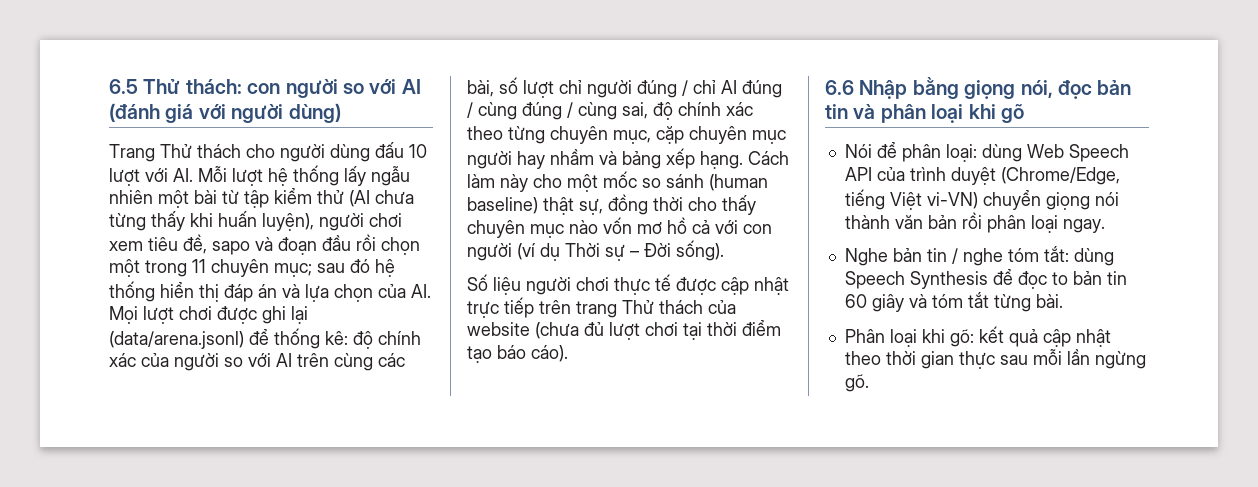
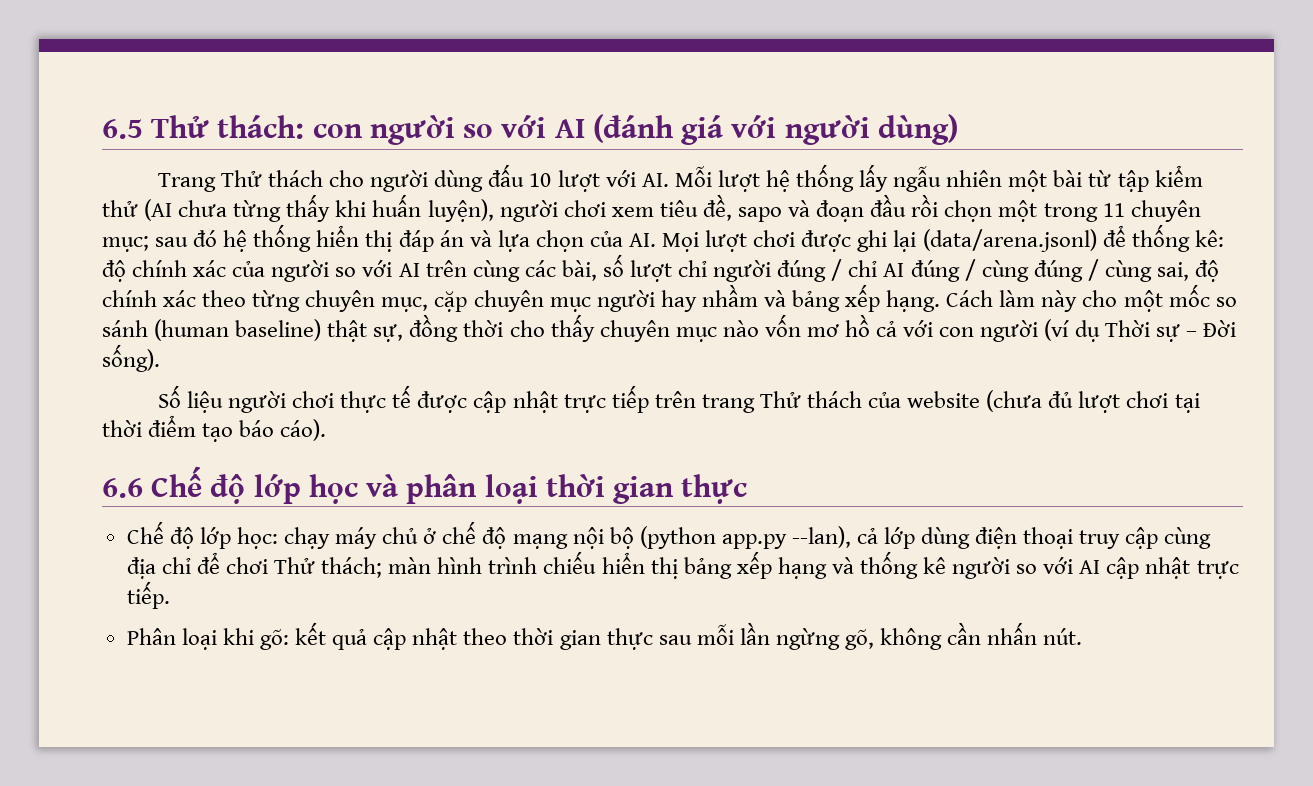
- 6.6 Nhập bằng giọng nói, đọc bản tin và phân loại khi gõ
- Nói để phân loại: dùng Web Speech API của trình duyệt (Chrome/Edge, tiếng Việt vi-VN) chuyển giọng nói thành văn bản rồi phân loại ngay.
- Nghe bản tin / nghe tóm tắt: dùng Speech Synthesis để đọc to bản tin 60 giây và tóm tắt từng bài.
+ 6.6 Chế độ lớp học và phân loại thời gian thực
+ Chế độ lớp học: chạy máy chủ ở chế độ mạng nội bộ (python app.py --lan), cả lớp dùng điện thoại truy cập cùng địa chỉ để chơi Thử thách; màn hình trình chiếu hiển thị bảng xếp hạng và thống kê người so với AI cập nhật trực tiếp.
- Phân loại khi gõ: kết quả cập nhật theo thời gian thực sau mỗi lần ngừng gõ.
+ Phân loại khi gõ: kết quả cập nhật theo thời gian thực sau mỗi lần ngừng gõ, không cần nhấn nút.

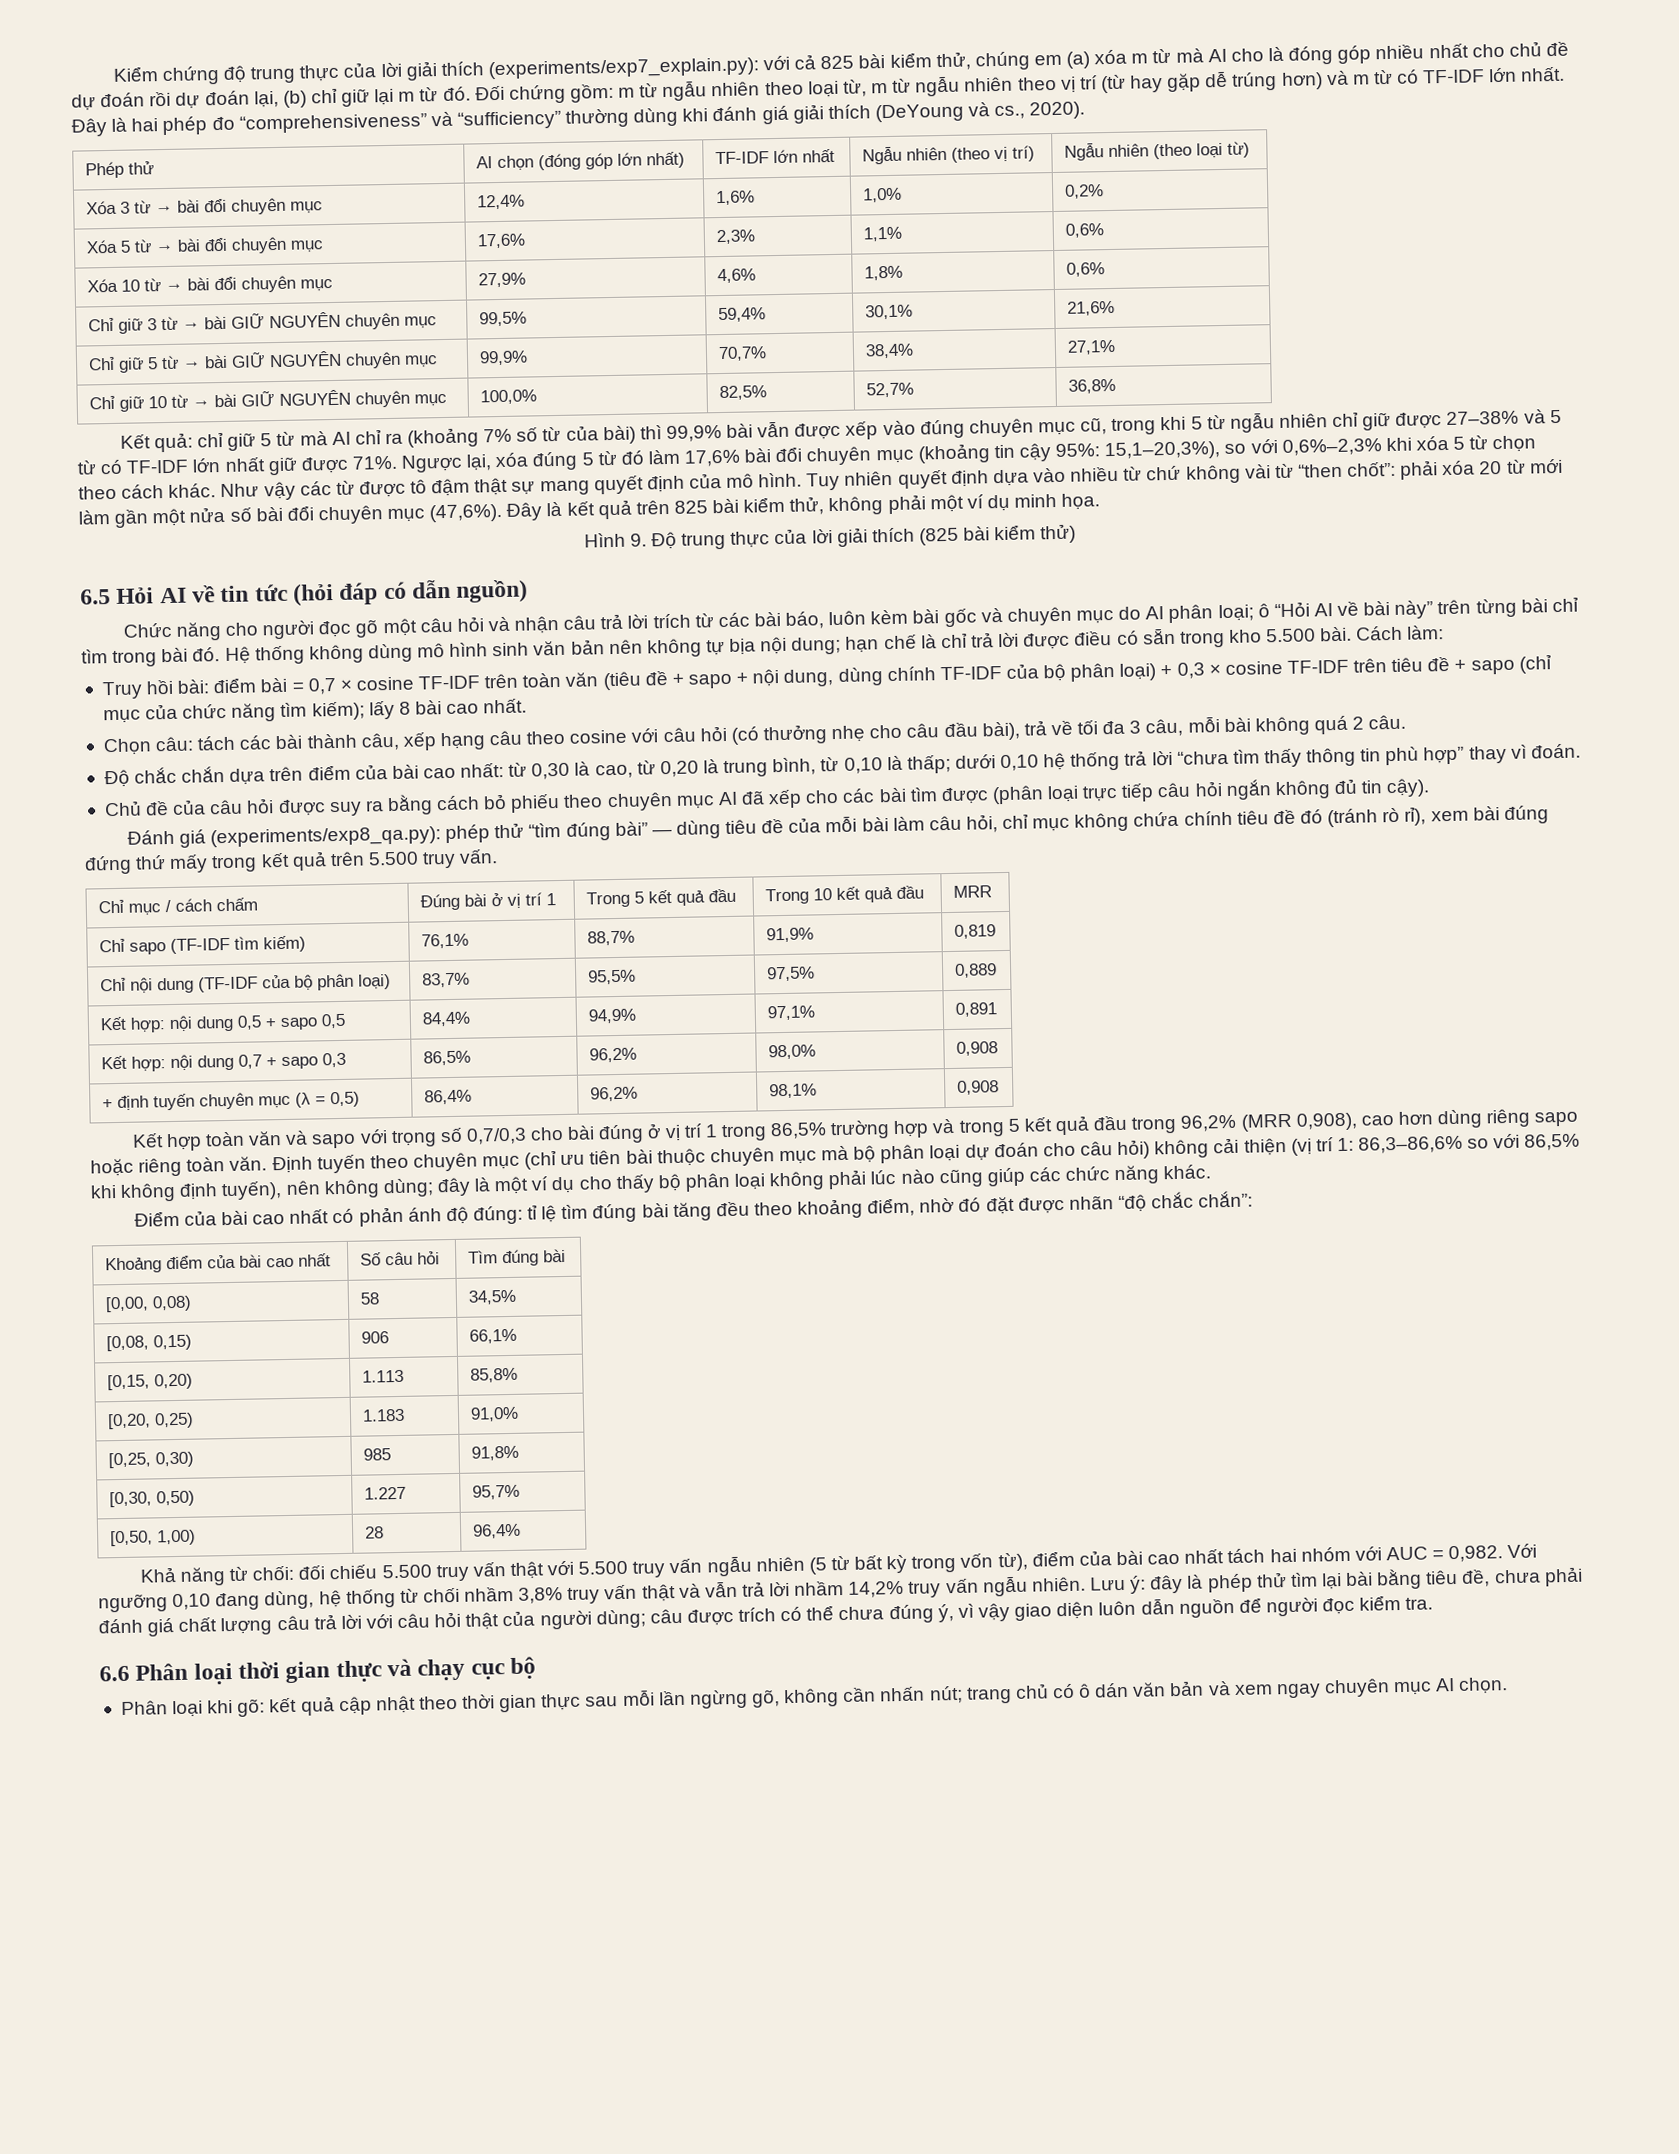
- 6.5 Thử thách: con người so với AI (đánh giá với người dùng)
- Trang Thử thách cho người dùng đấu 10 lượt với AI. Mỗi lượt hệ thống lấy ngẫu nhiên một bài từ tập kiểm thử (AI chưa từng thấy khi huấn luyện), người chơi xem tiêu đề, sapo và đoạn đầu rồi chọn một trong 11 chuyên mục; sau đó hệ thống hiển thị đáp án và lựa chọn của AI. Mọi lượt chơi được ghi lại (data/arena.jsonl) để thống kê: độ chính xác của người so với AI trên cùng các bài, số lượt chỉ người đúng / chỉ AI đúng / cùng đúng / cùng sai, độ chính xác theo từng chuyên mục, cặp chuyên mục người hay nhầm và bảng xếp hạng. Cách làm này cho một mốc so sánh (human baseline) thật sự, đồng thời cho thấy chuyên mục nào vốn mơ hồ cả với con người (ví dụ Thời sự – Đời sống).
- Số liệu người chơi thực tế được cập nhật trực tiếp trên trang Thử thách của website (chưa đủ lượt chơi tại thời điểm tạo báo cáo).
- 6.6 Chế độ lớp học và phân loại thời gian thực
- Chế độ lớp học: chạy máy chủ ở chế độ mạng nội bộ (python app.py --lan), cả lớp dùng điện thoại truy cập cùng địa chỉ để chơi Thử thách; màn hình trình chiếu hiển thị bảng xếp hạng và thống kê người so với AI cập nhật trực tiếp.
+ Kiểm chứng độ trung thực của lời giải thích (experiments/exp7_explain.py): với cả 825 bài kiểm thử, chúng em (a) xóa m từ mà AI cho là đóng góp nhiều nhất cho chủ đề dự đoán rồi dự đoán lại, (b) chỉ giữ lại m từ đó. Đối chứng gồm: m từ ngẫu nhiên theo loại từ, m từ ngẫu nhiên theo vị trí (từ hay gặp dễ trúng hơn) và m từ có TF-IDF lớn nhất. Đây là hai phép đo “comprehensiveness” và “sufficiency” thường dùng khi đánh giá giải thích (DeYoung và cs., 2020).
+ Phép thử | AI chọn (đóng góp lớn nhất) | TF-IDF lớn nhất | Ngẫu nhiên (theo vị trí) | Ngẫu nhiên (theo loại từ)
+ Xóa 3 từ → bài đổi chuyên mục | 12,4% | 1,6% | 1,0% | 0,2%
+ Xóa 5 từ → bài đổi chuyên mục | 17,6% | 2,3% | 1,1% | 0,6%
+ Xóa 10 từ → bài đổi chuyên mục | 27,9% | 4,6% | 1,8% | 0,6%
+ Chỉ giữ 3 từ → bài GIỮ NGUYÊN chuyên mục | 99,5% | 59,4% | 30,1% | 21,6%
+ Chỉ giữ 5 từ → bài GIỮ NGUYÊN chuyên mục | 99,9% | 70,7% | 38,4% | 27,1%
+ Chỉ giữ 10 từ → bài GIỮ NGUYÊN chuyên mục | 100,0% | 82,5% | 52,7% | 36,8%
+ Kết quả: chỉ giữ 5 từ mà AI chỉ ra (khoảng 7% số từ của bài) thì 99,9% bài vẫn được xếp vào đúng chuyên mục cũ, trong khi 5 từ ngẫu nhiên chỉ giữ được 27–38% và 5 từ có TF-IDF lớn nhất giữ được 71%. Ngược lại, xóa đúng 5 từ đó làm 17,6% bài đổi chuyên mục (khoảng tin cậy 95%: 15,1–20,3%), so với 0,6%–2,3% khi xóa 5 từ chọn theo cách khác. Như vậy các từ được tô đậm thật sự mang quyết định của mô hình. Tuy nhiên quyết định dựa vào nhiều từ chứ không vài từ “then chốt”: phải xóa 20 từ mới làm gần một nửa số bài đổi chuyên mục (47,6%). Đây là kết quả trên 825 bài kiểm thử, không phải một ví dụ minh họa.
+ Hình 9. Độ trung thực của lời giải thích (825 bài kiểm thử)
+ 6.5 Hỏi AI về tin tức (hỏi đáp có dẫn nguồn)
+ Chức năng cho người đọc gõ một câu hỏi và nhận câu trả lời trích từ các bài báo, luôn kèm bài gốc và chuyên mục do AI phân loại; ô “Hỏi AI về bài này” trên từng bài chỉ tìm trong bài đó. Hệ thống không dùng mô hình sinh văn bản nên không tự bịa nội dung; hạn chế là chỉ trả lời được điều có sẵn trong kho 5.500 bài. Cách làm:
+ Truy hồi bài: điểm bài = 0,7 × cosine TF-IDF trên toàn văn (tiêu đề + sapo + nội dung, dùng chính TF-IDF của bộ phân loại) + 0,3 × cosine TF-IDF trên tiêu đề + sapo (chỉ mục của chức năng tìm kiếm); lấy 8 bài cao nhất.
+ Chọn câu: tách các bài thành câu, xếp hạng câu theo cosine với câu hỏi (có thưởng nhẹ cho câu đầu bài), trả về tối đa 3 câu, mỗi bài không quá 2 câu.
+ Độ chắc chắn dựa trên điểm của bài cao nhất: từ 0,30 là cao, từ 0,20 là trung bình, từ 0,10 là thấp; dưới 0,10 hệ thống trả lời “chưa tìm thấy thông tin phù hợp” thay vì đoán.
+ Chủ đề của câu hỏi được suy ra bằng cách bỏ phiếu theo chuyên mục AI đã xếp cho các bài tìm được (phân loại trực tiếp câu hỏi ngắn không đủ tin cậy).
+ Đánh giá (experiments/exp8_qa.py): phép thử “tìm đúng bài” — dùng tiêu đề của mỗi bài làm câu hỏi, chỉ mục không chứa chính tiêu đề đó (tránh rò rỉ), xem bài đúng đứng thứ mấy trong kết quả trên 5.500 truy vấn.
+ Chỉ mục / cách chấm | Đúng bài ở vị trí 1 | Trong 5 kết quả đầu | Trong 10 kết quả đầu | MRR
+ Chỉ sapo (TF-IDF tìm kiếm) | 76,1% | 88,7% | 91,9% | 0,819
+ Chỉ nội dung (TF-IDF của bộ phân loại) | 83,7% | 95,5% | 97,5% | 0,889
+ Kết hợp: nội dung 0,5 + sapo 0,5 | 84,4% | 94,9% | 97,1% | 0,891
+ Kết hợp: nội dung 0,7 + sapo 0,3 | 86,5% | 96,2% | 98,0% | 0,908
+ + định tuyến chuyên mục (λ = 0,5) | 86,4% | 96,2% | 98,1% | 0,908
+ Kết hợp toàn văn và sapo với trọng số 0,7/0,3 cho bài đúng ở vị trí 1 trong 86,5% trường hợp và trong 5 kết quả đầu trong 96,2% (MRR 0,908), cao hơn dùng riêng sapo hoặc riêng toàn văn. Định tuyến theo chuyên mục (chỉ ưu tiên bài thuộc chuyên mục mà bộ phân loại dự đoán cho câu hỏi) không cải thiện (vị trí 1: 86,3–86,6% so với 86,5% khi không định tuyến), nên không dùng; đây là một ví dụ cho thấy bộ phân loại không phải lúc nào cũng giúp các chức năng khác.
+ Điểm của bài cao nhất có phản ánh độ đúng: tỉ lệ tìm đúng bài tăng đều theo khoảng điểm, nhờ đó đặt được nhãn “độ chắc chắn”:
+ Khoảng điểm của bài cao nhất | Số câu hỏi | Tìm đúng bài
+ [0,00, 0,08) | 58 | 34,5%
+ [0,08, 0,15) | 906 | 66,1%
+ [0,15, 0,20) | 1.113 | 85,8%
+ [0,20, 0,25) | 1.183 | 91,0%
+ [0,25, 0,30) | 985 | 91,8%
+ [0,30, 0,50) | 1.227 | 95,7%
+ [0,50, 1,00) | 28 | 96,4%
+ Khả năng từ chối: đối chiếu 5.500 truy vấn thật với 5.500 truy vấn ngẫu nhiên (5 từ bất kỳ trong vốn từ), điểm của bài cao nhất tách hai nhóm với AUC = 0,982. Với ngưỡng 0,10 đang dùng, hệ thống từ chối nhầm 3,8% truy vấn thật và vẫn trả lời nhầm 14,2% truy vấn ngẫu nhiên. Lưu ý: đây là phép thử tìm lại bài bằng tiêu đề, chưa phải đánh giá chất lượng câu trả lời với câu hỏi thật của người dùng; câu được trích có thể chưa đúng ý, vì vậy giao diện luôn dẫn nguồn để người đọc kiểm tra.
+ 6.6 Phân loại thời gian thực và chạy cục bộ
- Phân loại khi gõ: kết quả cập nhật theo thời gian thực sau mỗi lần ngừng gõ, không cần nhấn nút.
+ Phân loại khi gõ: kết quả cập nhật theo thời gian thực sau mỗi lần ngừng gõ, không cần nhấn nút; trang chủ có ô dán văn bản và xem ngay chuyên mục AI chọn.

